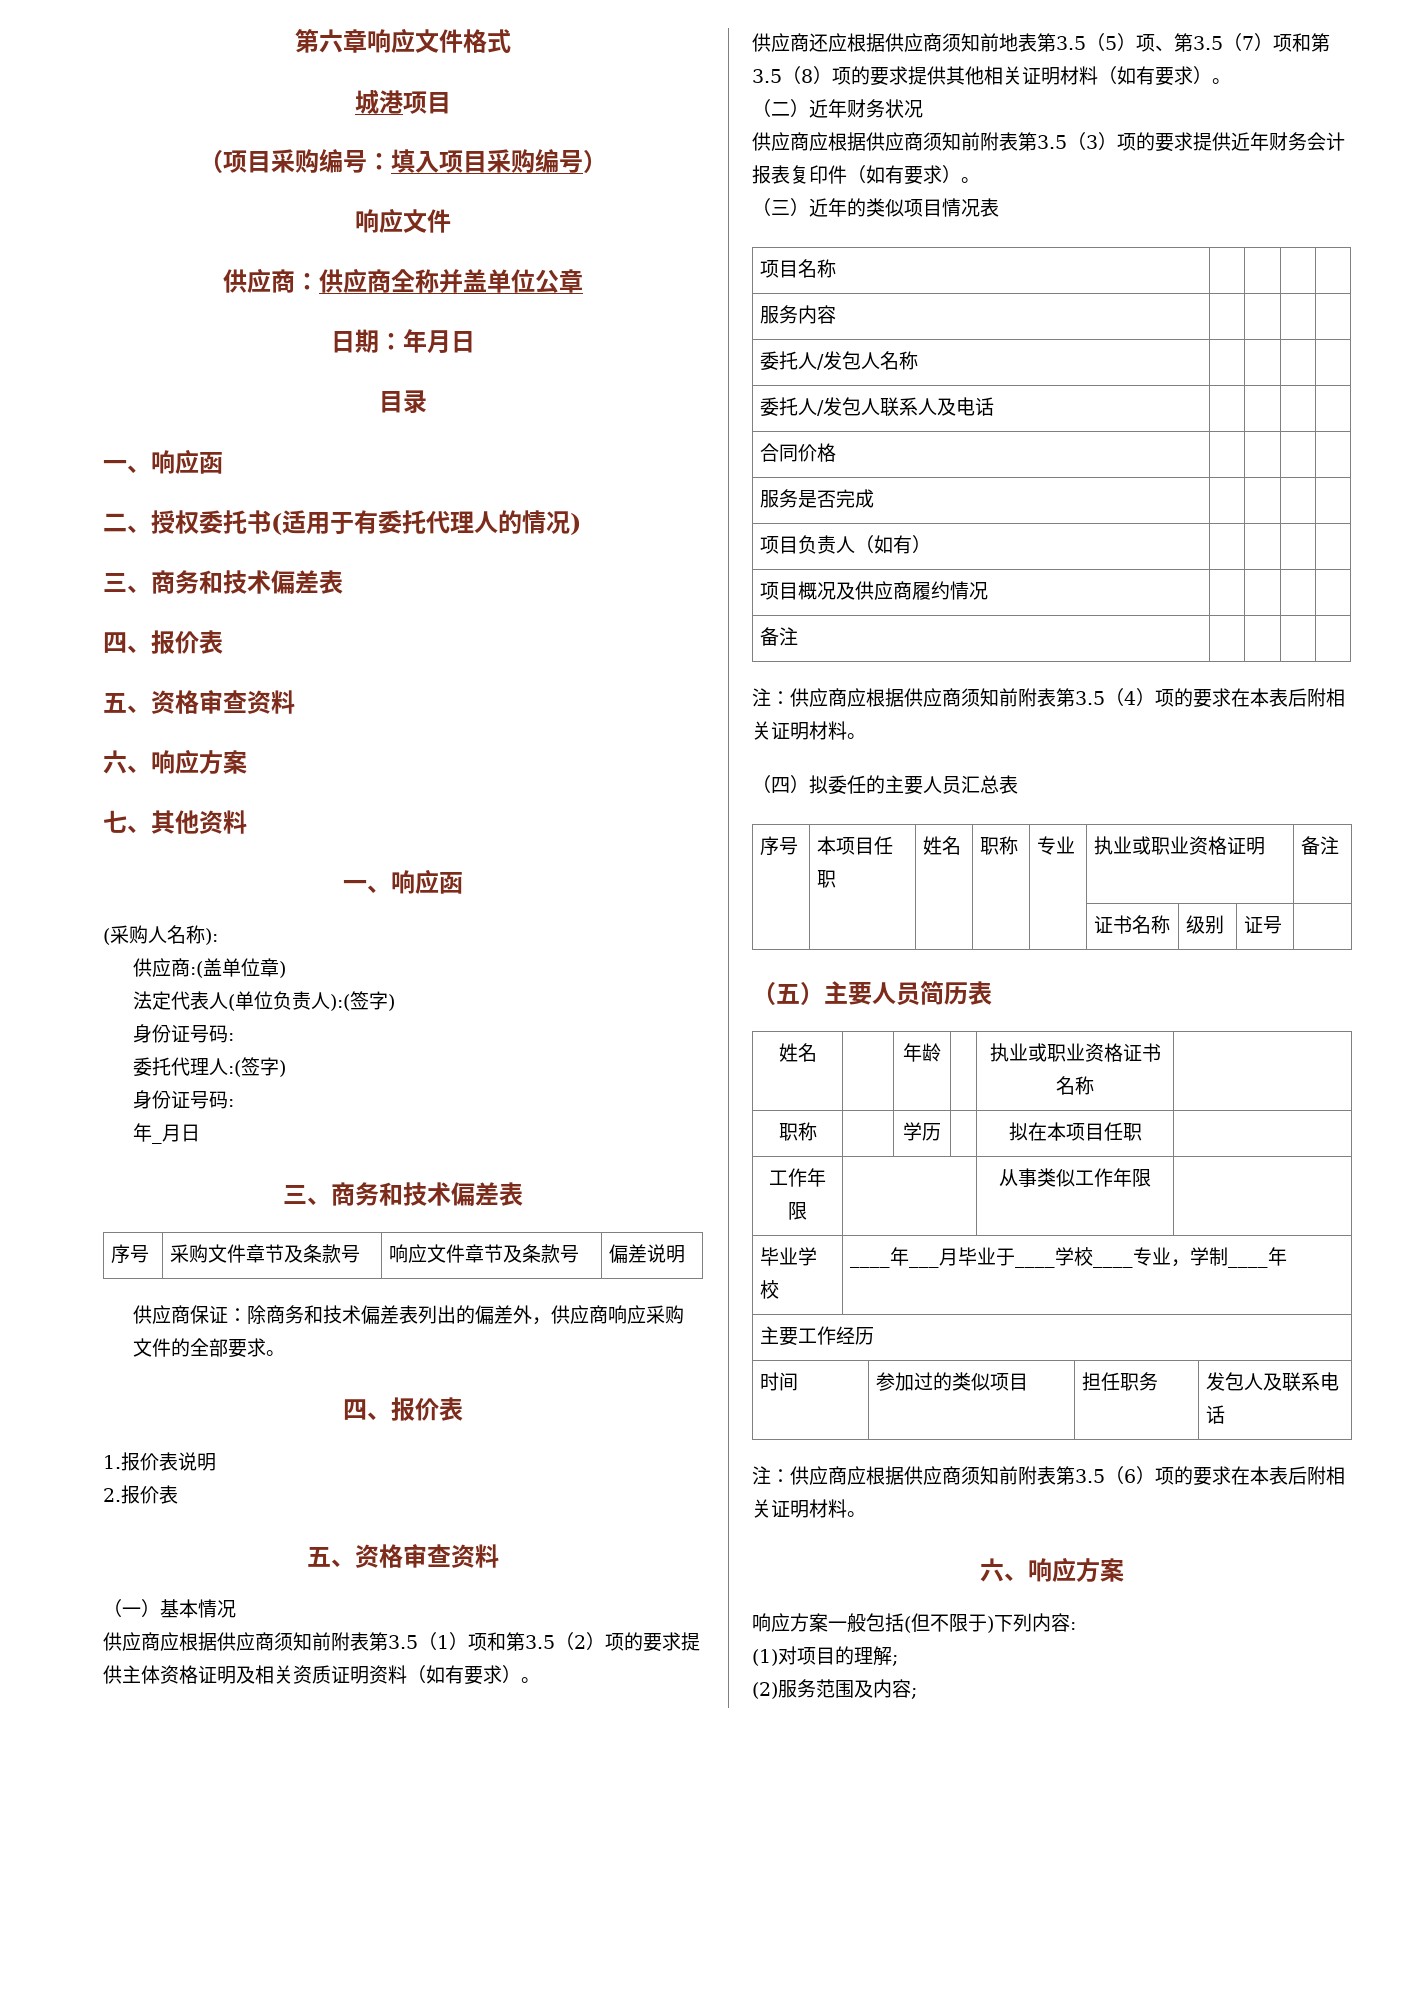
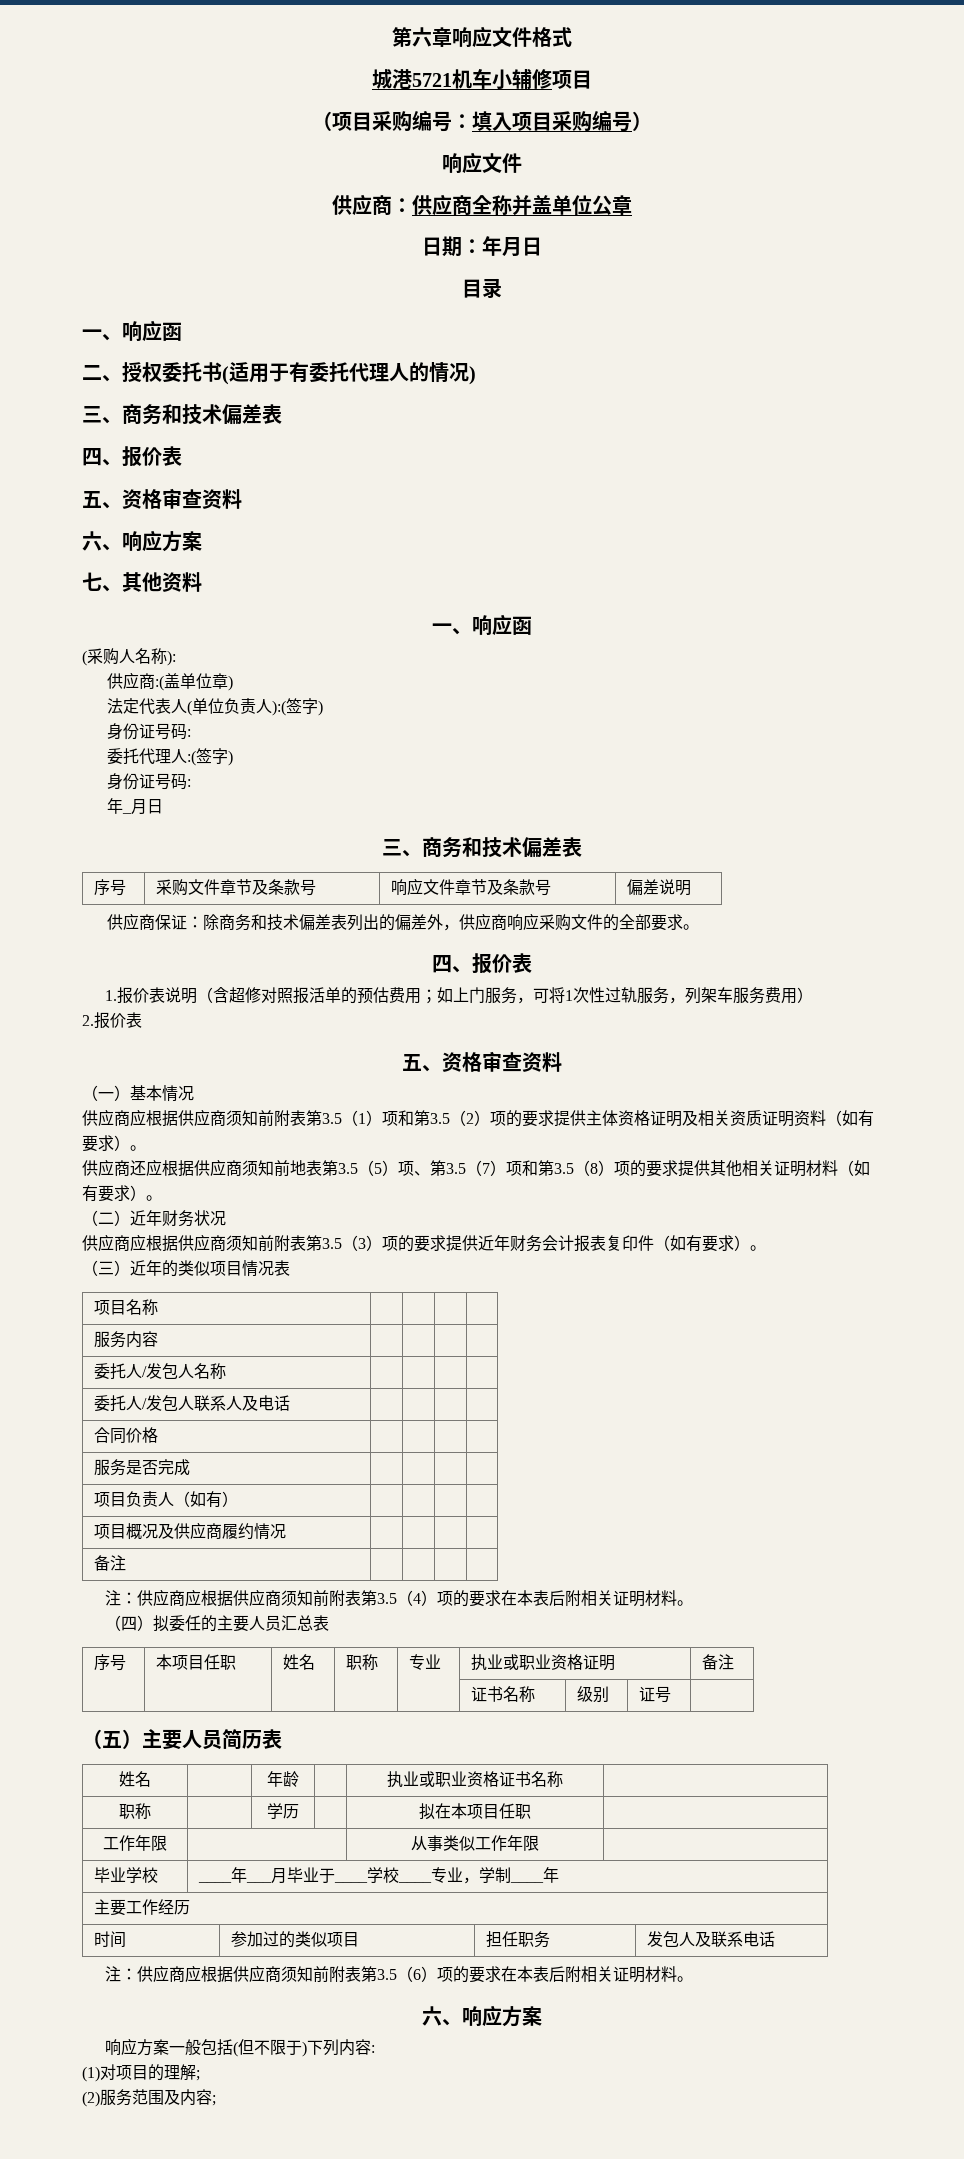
- 城港项目
+ 城港5721机车小辅修项目
- 1.报价表说明
+ 1.报价表说明（含超修对照报活单的预估费用；如上门服务，可将1次性过轨服务，列架车服务费用）

